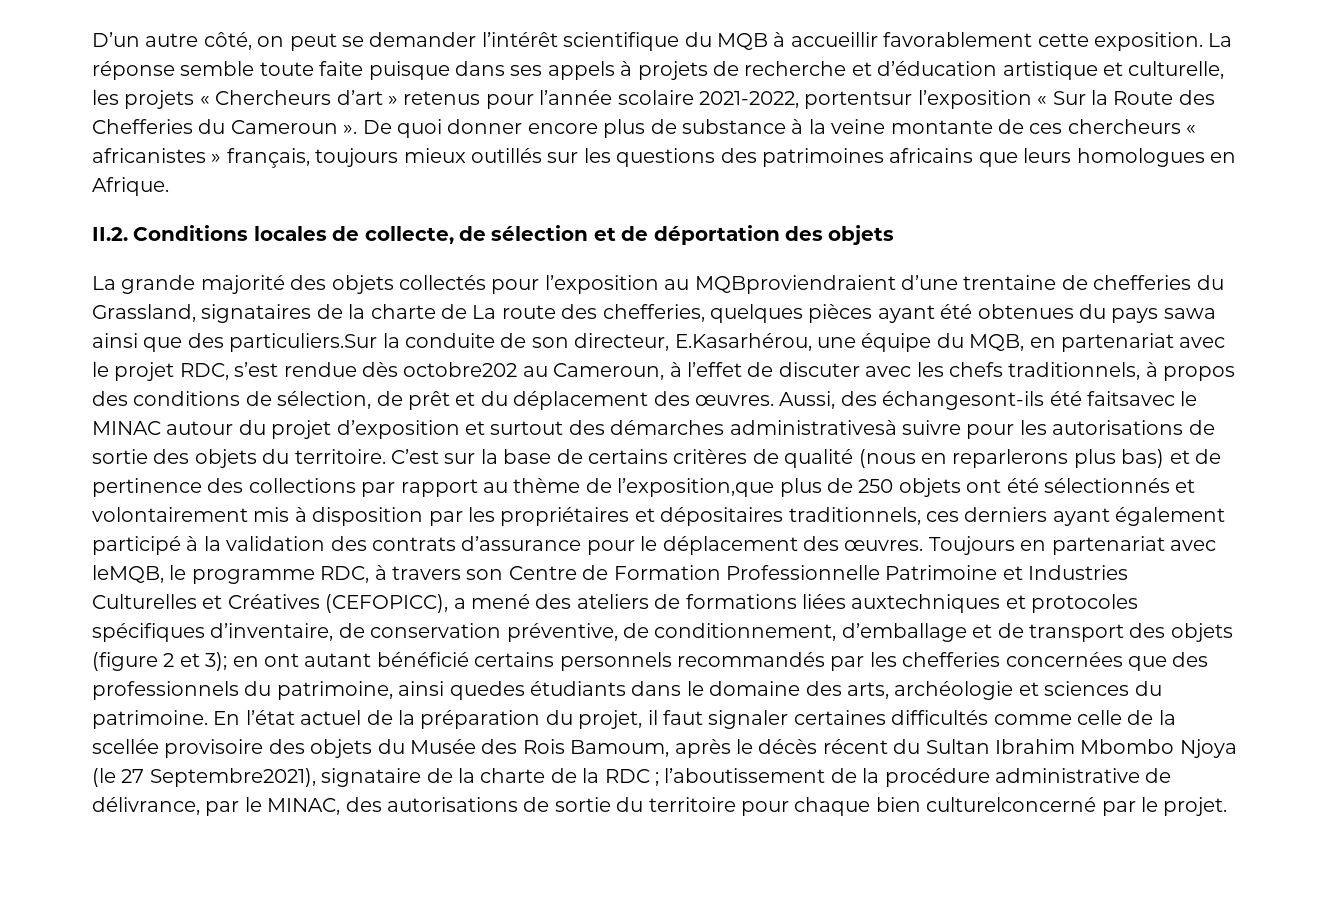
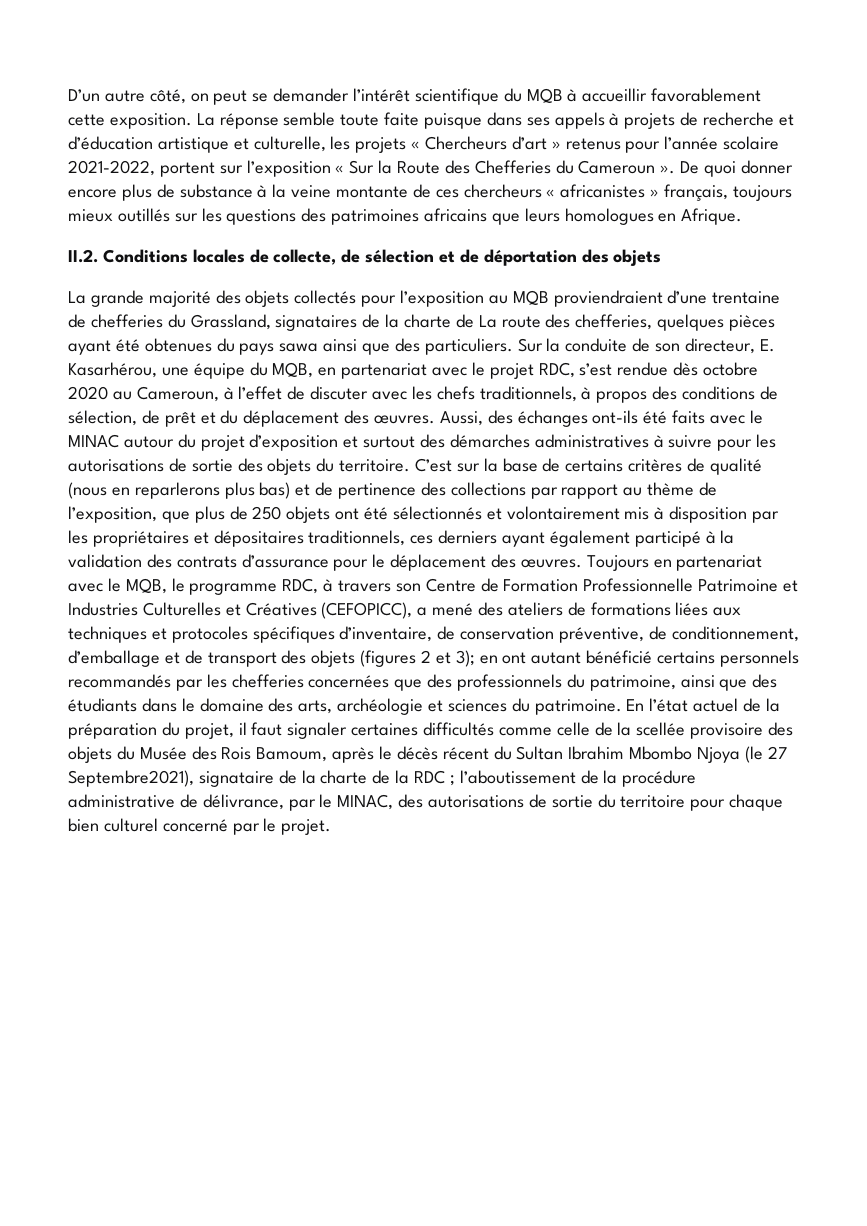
- La réponse semble toute faite puisque dans ses appels à projets de recherche et d’éducation artistique et culturelle, les projets « Chercheurs d’art » retenus pour l’année scolaire 2021-2022, portentsur l’exposition « Sur la Route des Chefferies du Cameroun ».
+ La réponse semble toute faite puisque dans ses appels à projets de recherche et d’éducation artistique et culturelle, les projets « Chercheurs d’art » retenus pour l’année scolaire 2021-2022, portent sur l’exposition « Sur la Route des Chefferies du Cameroun ».
- La grande majorité des objets collectés pour l’exposition au MQBproviendraient d’une trentaine de chefferies du Grassland, signataires de la charte de La route des chefferies, quelques pièces ayant été obtenues du pays sawa ainsi que des particuliers.Sur la conduite de son directeur, E.Kasarhérou, une équipe du MQB, en partenariat avec le projet RDC, s’est rendue dès octobre202 au Cameroun, à l’effet de discuter avec les chefs traditionnels, à propos des conditions de sélection, de prêt et du déplacement des œuvres.
+ La grande majorité des objets collectés pour l’exposition au MQB proviendraient d’une trentaine de chefferies du Grassland, signataires de la charte de La route des chefferies, quelques pièces ayant été obtenues du pays sawa ainsi que des particuliers. Sur la conduite de son directeur, E. Kasarhérou, une équipe du MQB, en partenariat avec le projet RDC, s’est rendue dès octobre 2020 au Cameroun, à l’effet de discuter avec les chefs traditionnels, à propos des conditions de sélection, de prêt et du déplacement des œuvres.
- Aussi, des échangesont-ils été faitsavec le MINAC autour du projet d’exposition et surtout des démarches administrativesà suivre pour les autorisations de sortie des objets du territoire.
+ Aussi, des échanges ont-ils été faits avec le MINAC autour du projet d’exposition et surtout des démarches administratives à suivre pour les autorisations de sortie des objets du territoire.
- C’est sur la base de certains critères de qualité (nous en reparlerons plus bas) et de pertinence des collections par rapport au thème de l’exposition,que plus de 250 objets ont été sélectionnés et volontairement mis à disposition par les propriétaires et dépositaires traditionnels, ces derniers ayant également participé à la validation des contrats d’assurance pour le déplacement des œuvres.
+ C’est sur la base de certains critères de qualité (nous en reparlerons plus bas) et de pertinence des collections par rapport au thème de l’exposition, que plus de 250 objets ont été sélectionnés et volontairement mis à disposition par les propriétaires et dépositaires traditionnels, ces derniers ayant également participé à la validation des contrats d’assurance pour le déplacement des œuvres.
- Toujours en partenariat avec leMQB, le programme RDC, à travers son Centre de Formation Professionnelle Patrimoine et Industries Culturelles et Créatives (CEFOPICC), a mené des ateliers de formations liées auxtechniques et protocoles spécifiques d’inventaire, de conservation préventive, de conditionnement, d’emballage et de transport des objets (figure 2 et 3);
+ Toujours en partenariat avec le MQB, le programme RDC, à travers son Centre de Formation Professionnelle Patrimoine et Industries Culturelles et Créatives (CEFOPICC), a mené des ateliers de formations liées aux techniques et protocoles spécifiques d’inventaire, de conservation préventive, de conditionnement, d’emballage et de transport des objets (figures 2 et 3);
- en ont autant bénéficié certains personnels recommandés par les chefferies concernées que des professionnels du patrimoine, ainsi quedes étudiants dans le domaine des arts, archéologie et sciences du patrimoine.
+ en ont autant bénéficié certains personnels recommandés par les chefferies concernées que des professionnels du patrimoine, ainsi que des étudiants dans le domaine des arts, archéologie et sciences du patrimoine.
- l’aboutissement de la procédure administrative de délivrance, par le MINAC, des autorisations de sortie du territoire pour chaque bien culturelconcerné par le projet.
+ l’aboutissement de la procédure administrative de délivrance, par le MINAC, des autorisations de sortie du territoire pour chaque bien culturel concerné par le projet.

